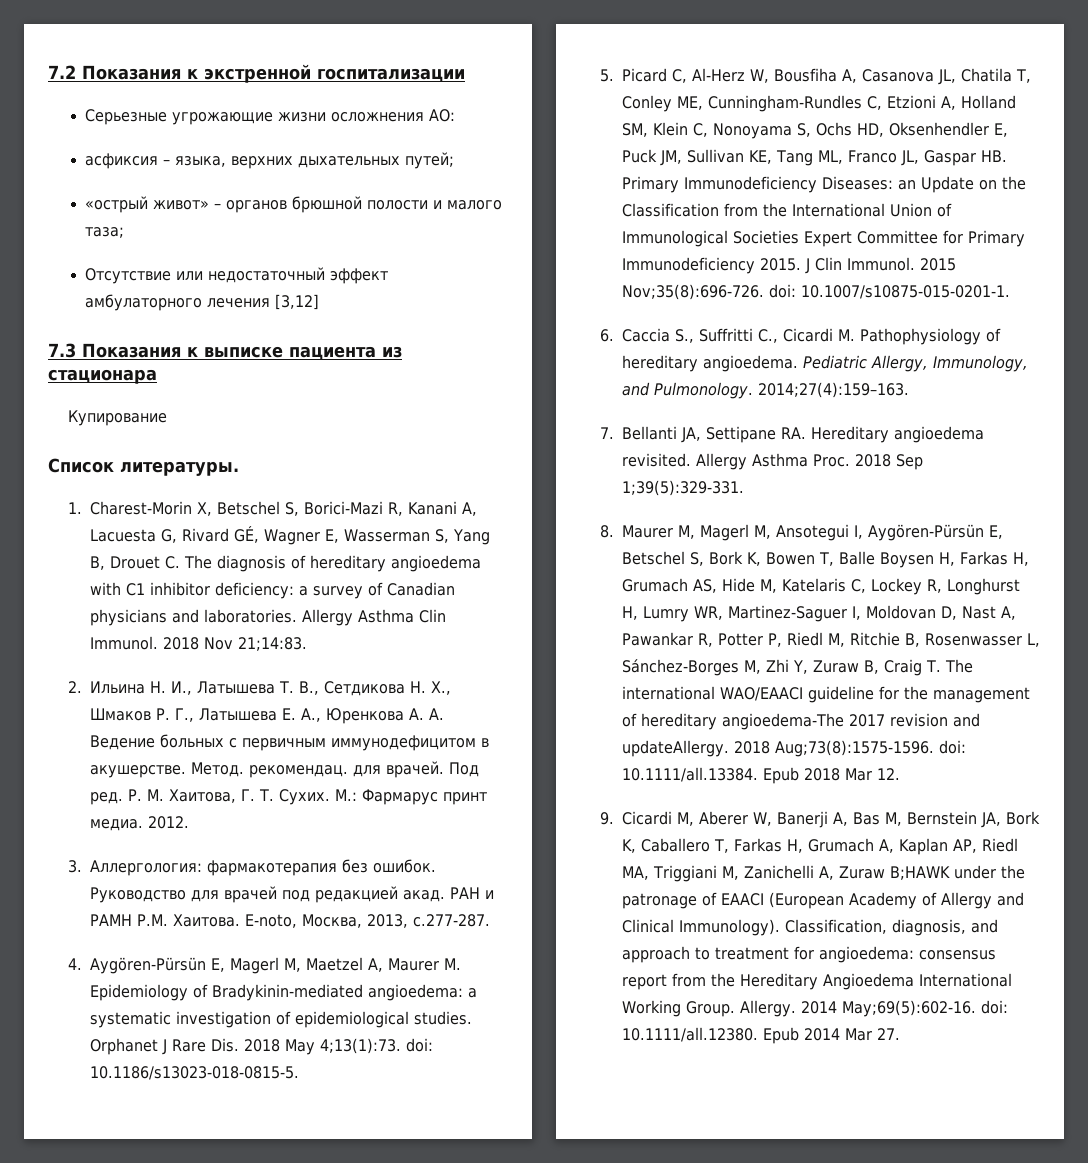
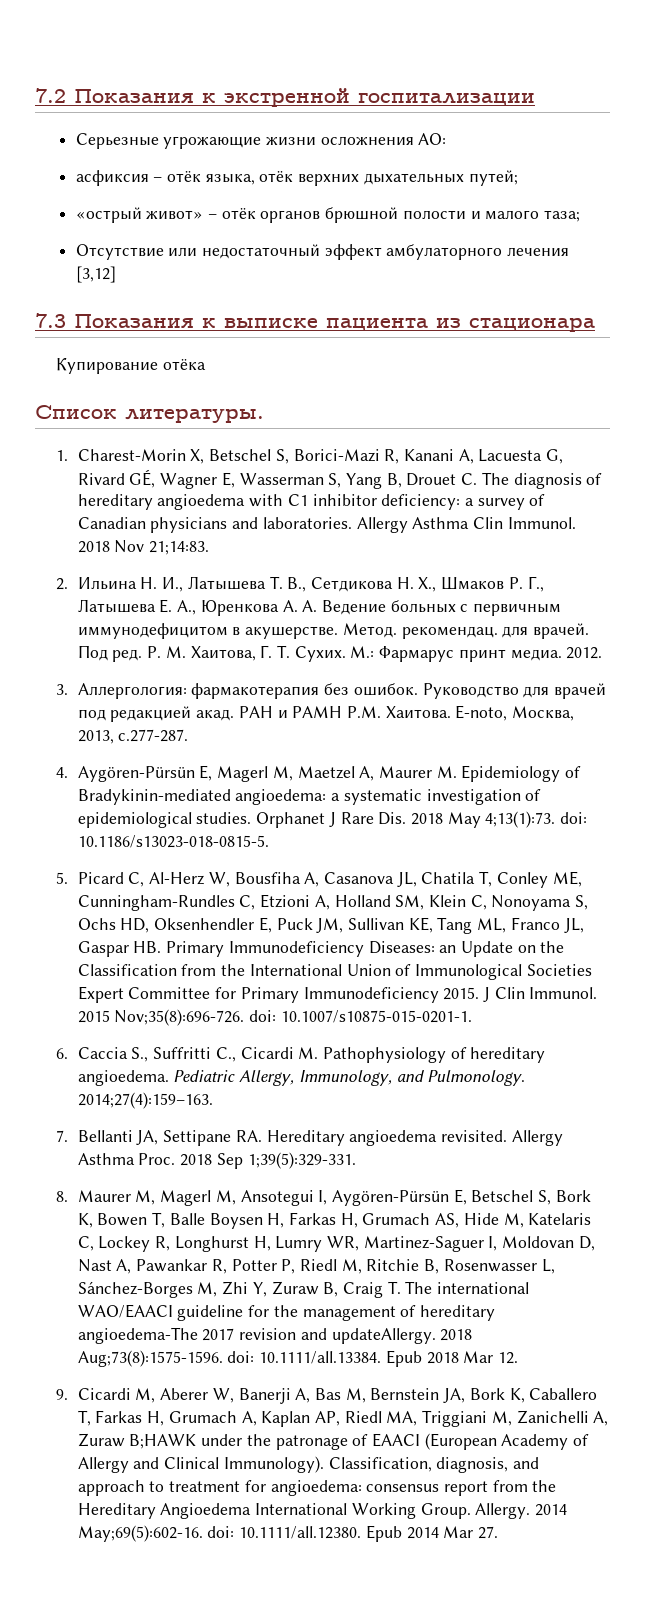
- асфиксия – языка, верхних дыхательных путей;
+ асфиксия – отёк языка, отёк верхних дыхательных путей;
- «острый живот» – органов брюшной полости и малого таза;
+ «острый живот» – отёк органов брюшной полости и малого таза;
- Купирование
+ Купирование отёка

